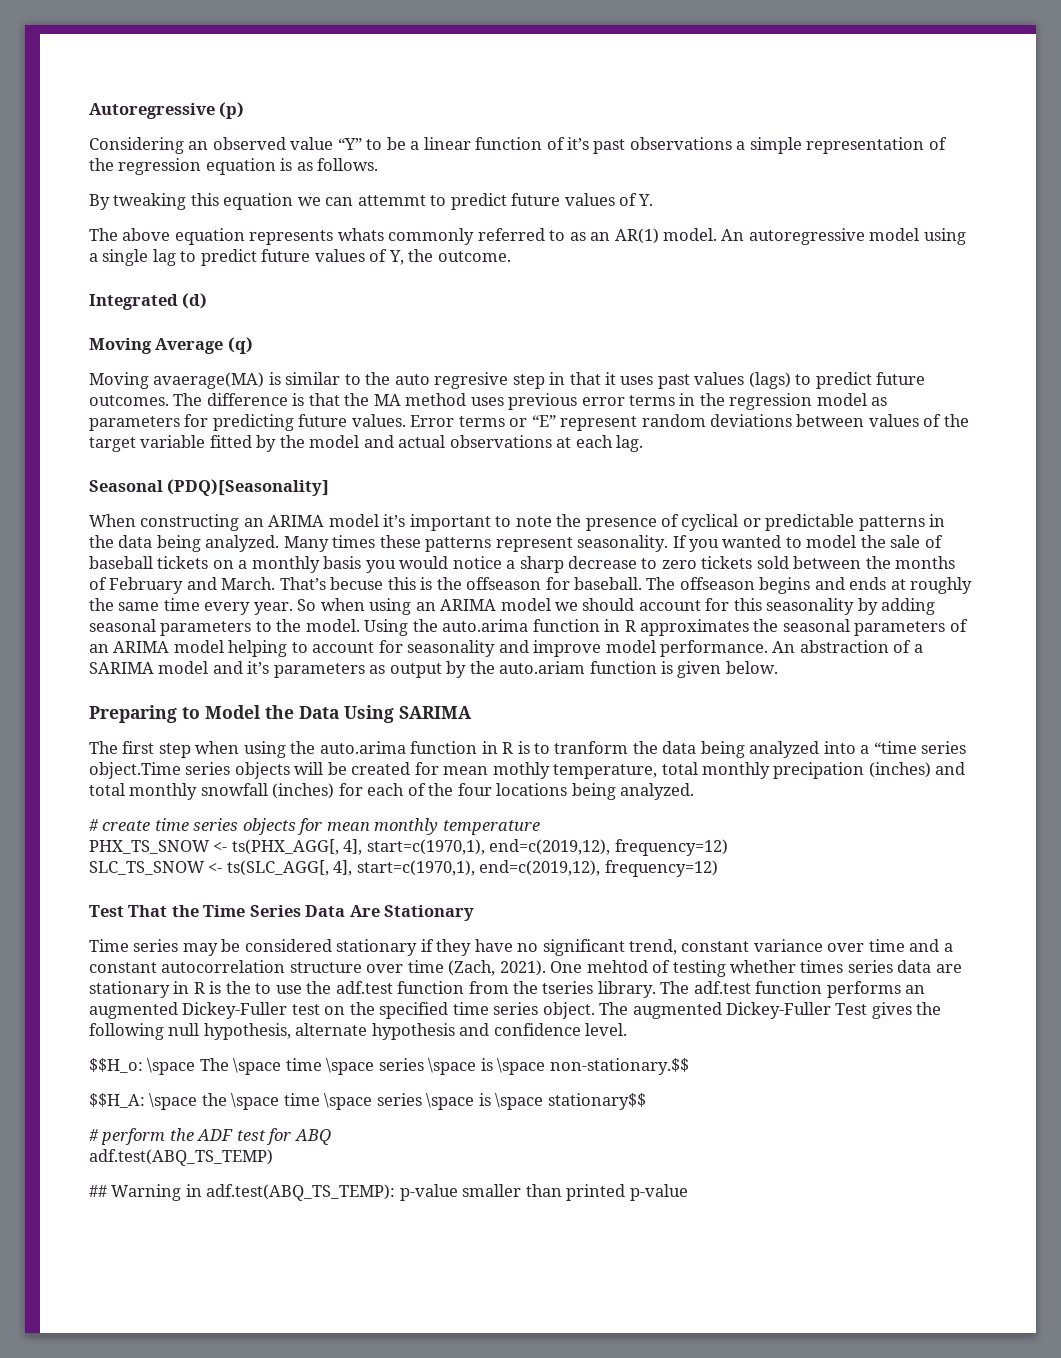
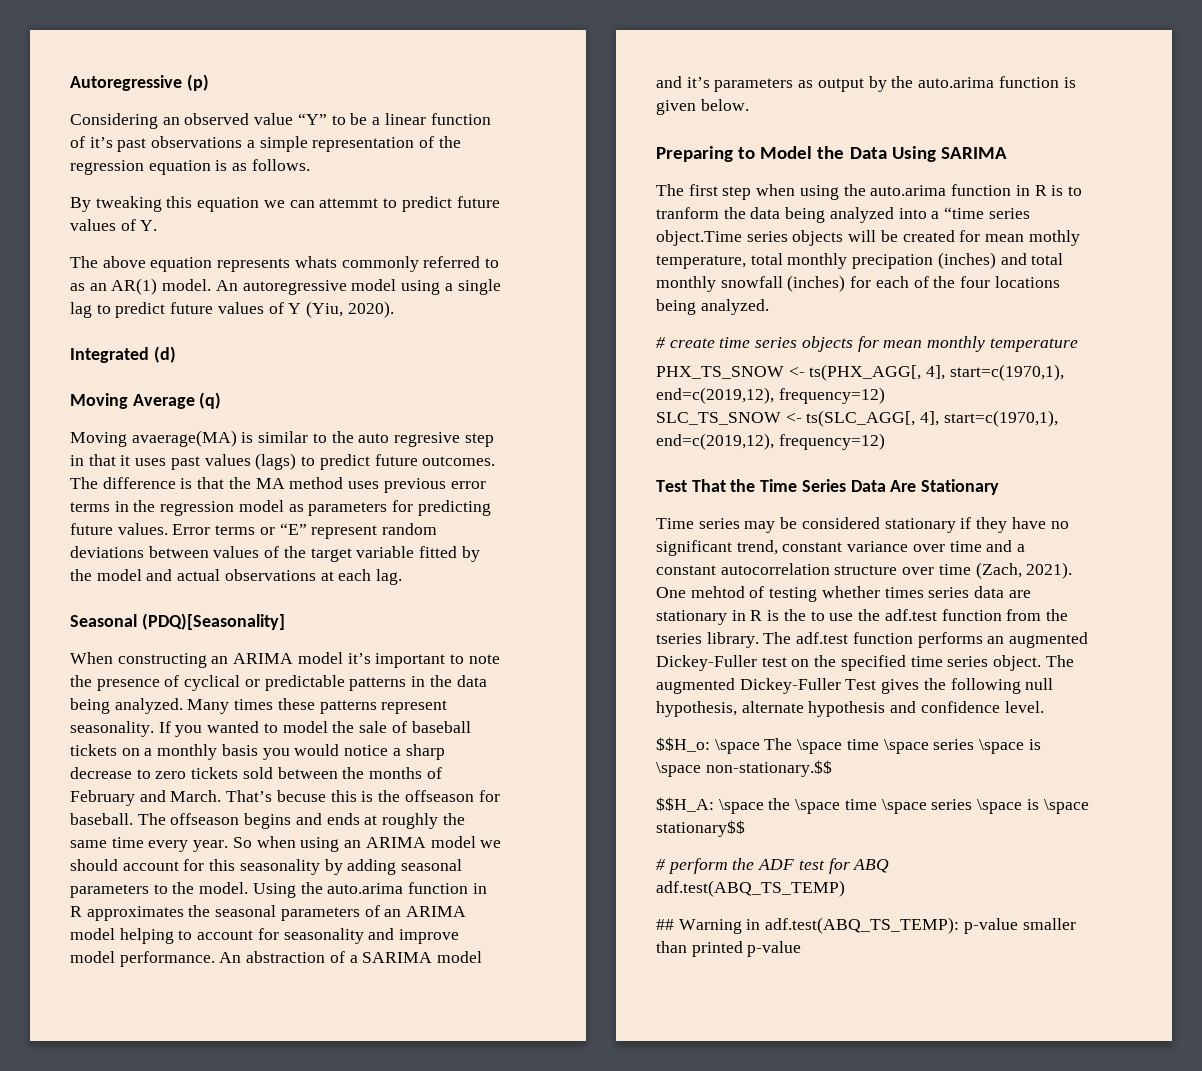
- An autoregressive model using a single lag to predict future values of Y, the outcome.
+ An autoregressive model using a single lag to predict future values of Y (Yiu, 2020).
- An abstraction of a SARIMA model and it’s parameters as output by the auto.ariam function is given below.
+ An abstraction of a SARIMA model and it’s parameters as output by the auto.arima function is given below.

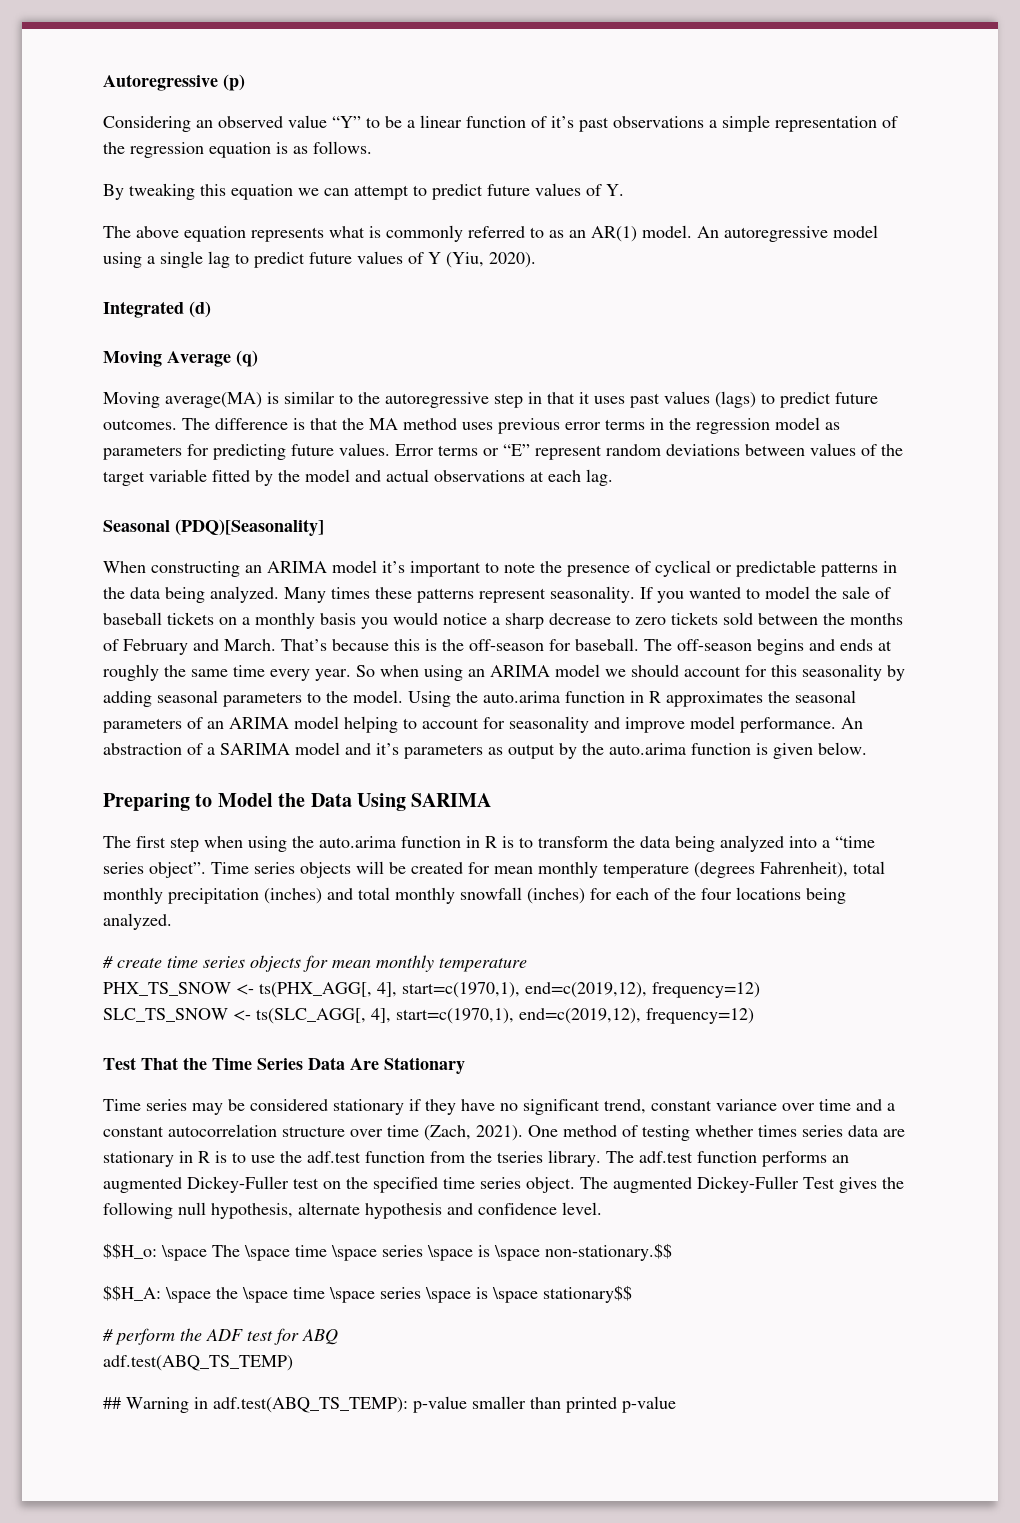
- By tweaking this equation we can attemmt to predict future values of Y.
+ By tweaking this equation we can attempt to predict future values of Y.
- The above equation represents whats commonly referred to as an AR(1) model.
+ The above equation represents what is commonly referred to as an AR(1) model.
- Moving avaerage(MA) is similar to the auto regresive step in that it uses past values (lags) to predict future outcomes.
+ Moving average(MA) is similar to the autoregressive step in that it uses past values (lags) to predict future outcomes.
- That’s becuse this is the offseason for baseball.
+ That’s because this is the off-season for baseball.
- The offseason begins and ends at roughly the same time every year.
+ The off-season begins and ends at roughly the same time every year.
- The first step when using the auto.arima function in R is to tranform the data being analyzed into a “time series object.Time series objects will be created for mean mothly temperature, total monthly precipation (inches) and total monthly snowfall (inches) for each of the four locations being analyzed.
+ The first step when using the auto.arima function in R is to transform the data being analyzed into a “time series object”. Time series objects will be created for mean monthly temperature (degrees Fahrenheit), total monthly precipitation (inches) and total monthly snowfall (inches) for each of the four locations being analyzed.
- One mehtod of testing whether times series data are stationary in R is the to use the adf.test function from the tseries library.
+ One method of testing whether times series data are stationary in R is to use the adf.test function from the tseries library.

